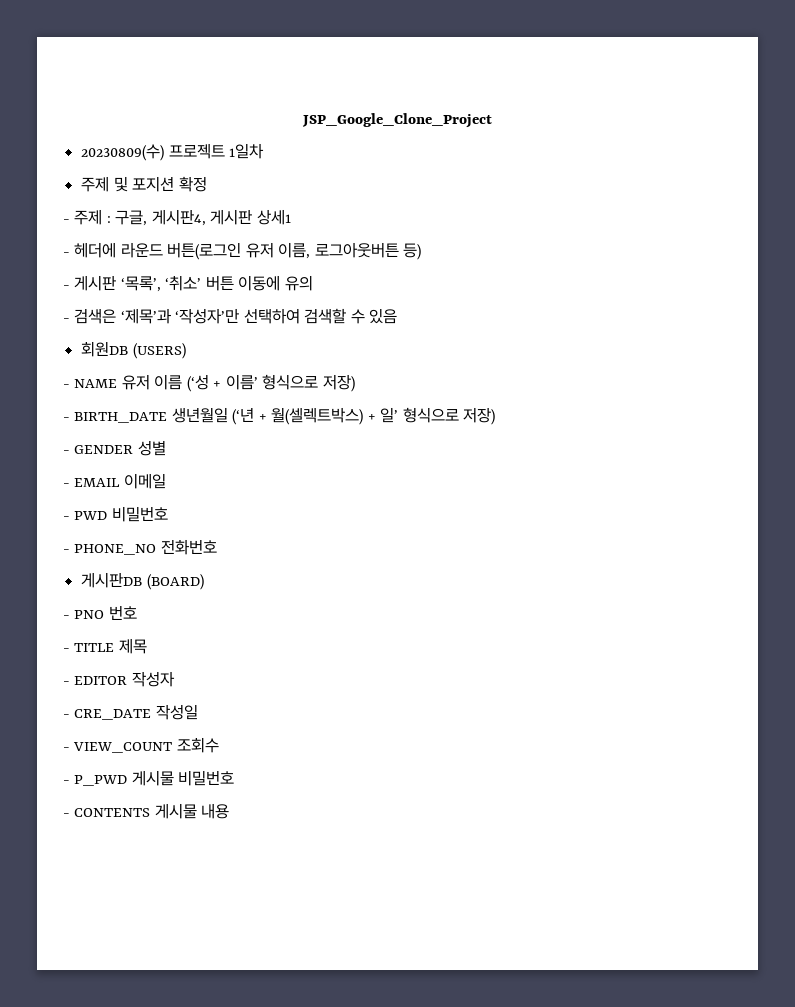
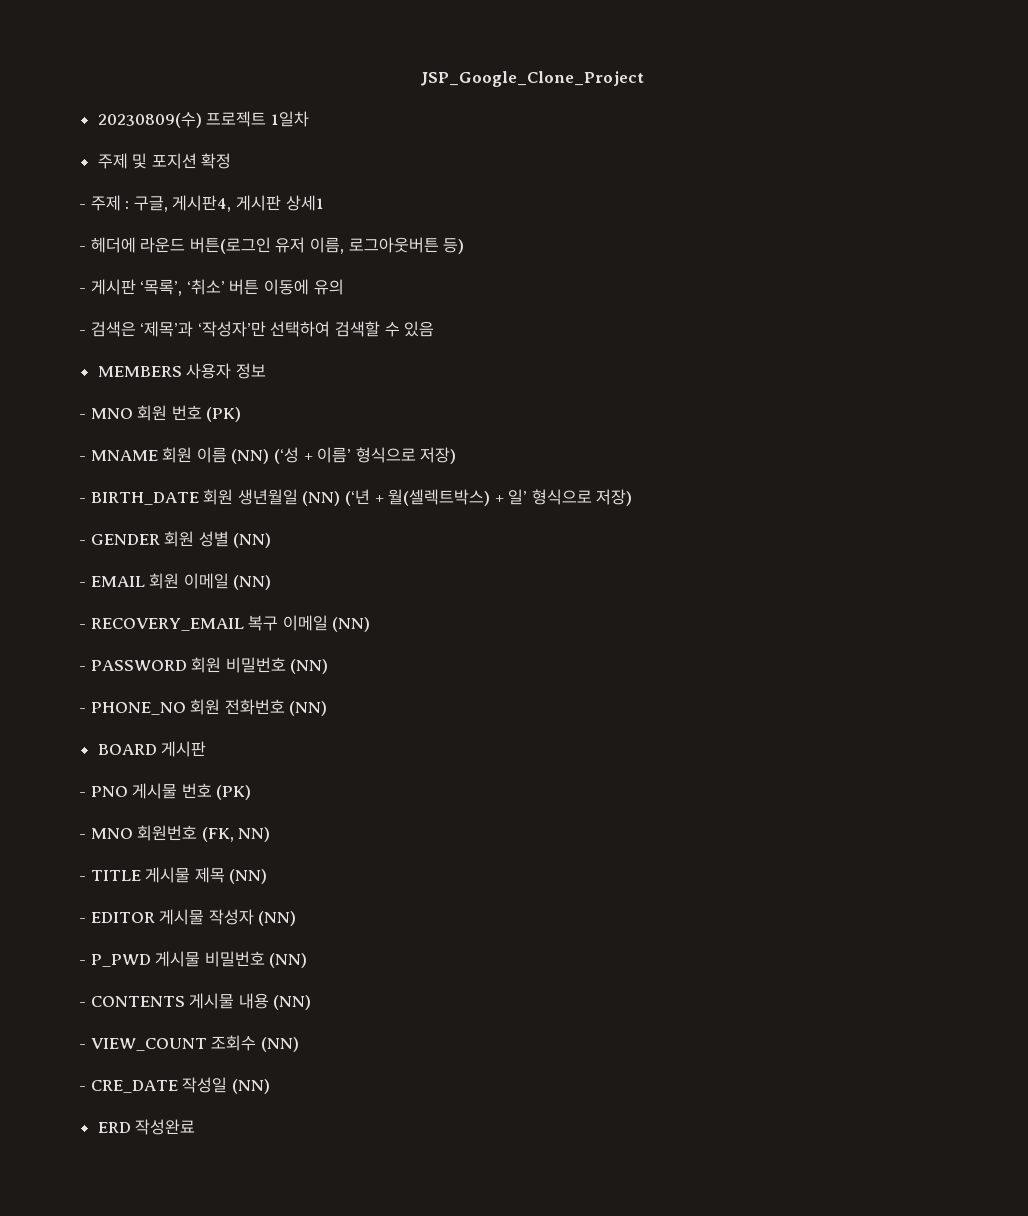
- 회원DB (USERS)
- - NAME 유저 이름 (‘성 + 이름’ 형식으로 저장)
+ MEMBERS 사용자 정보
+ - MNO 회원 번호 (PK)
+ - MNAME 회원 이름 (NN) (‘성 + 이름’ 형식으로 저장)
- - BIRTH_DATE 생년월일 (‘년 + 월(셀렉트박스) + 일’ 형식으로 저장)
+ - BIRTH_DATE 회원 생년월일 (NN) (‘년 + 월(셀렉트박스) + 일’ 형식으로 저장)
- - GENDER 성별
+ - GENDER 회원 성별 (NN)
- - EMAIL 이메일
- - PWD 비밀번호
+ - EMAIL 회원 이메일 (NN)
+ - RECOVERY_EMAIL 복구 이메일 (NN)
+ - PASSWORD 회원 비밀번호 (NN)
- - PHONE_NO 전화번호
- 게시판DB (BOARD)
+ - PHONE_NO 회원 전화번호 (NN)
+ BOARD 게시판
- - PNO 번호
+ - PNO 게시물 번호 (PK)
+ - MNO 회원번호 (FK, NN)
- - TITLE 제목
+ - TITLE 게시물 제목 (NN)
- - EDITOR 작성자
- - CRE_DATE 작성일
- - VIEW_COUNT 조회수
+ - EDITOR 게시물 작성자 (NN)
- - P_PWD 게시물 비밀번호
+ - P_PWD 게시물 비밀번호 (NN)
- - CONTENTS 게시물 내용
+ - CONTENTS 게시물 내용 (NN)
+ - VIEW_COUNT 조회수 (NN)
+ - CRE_DATE 작성일 (NN)
+ ERD 작성완료

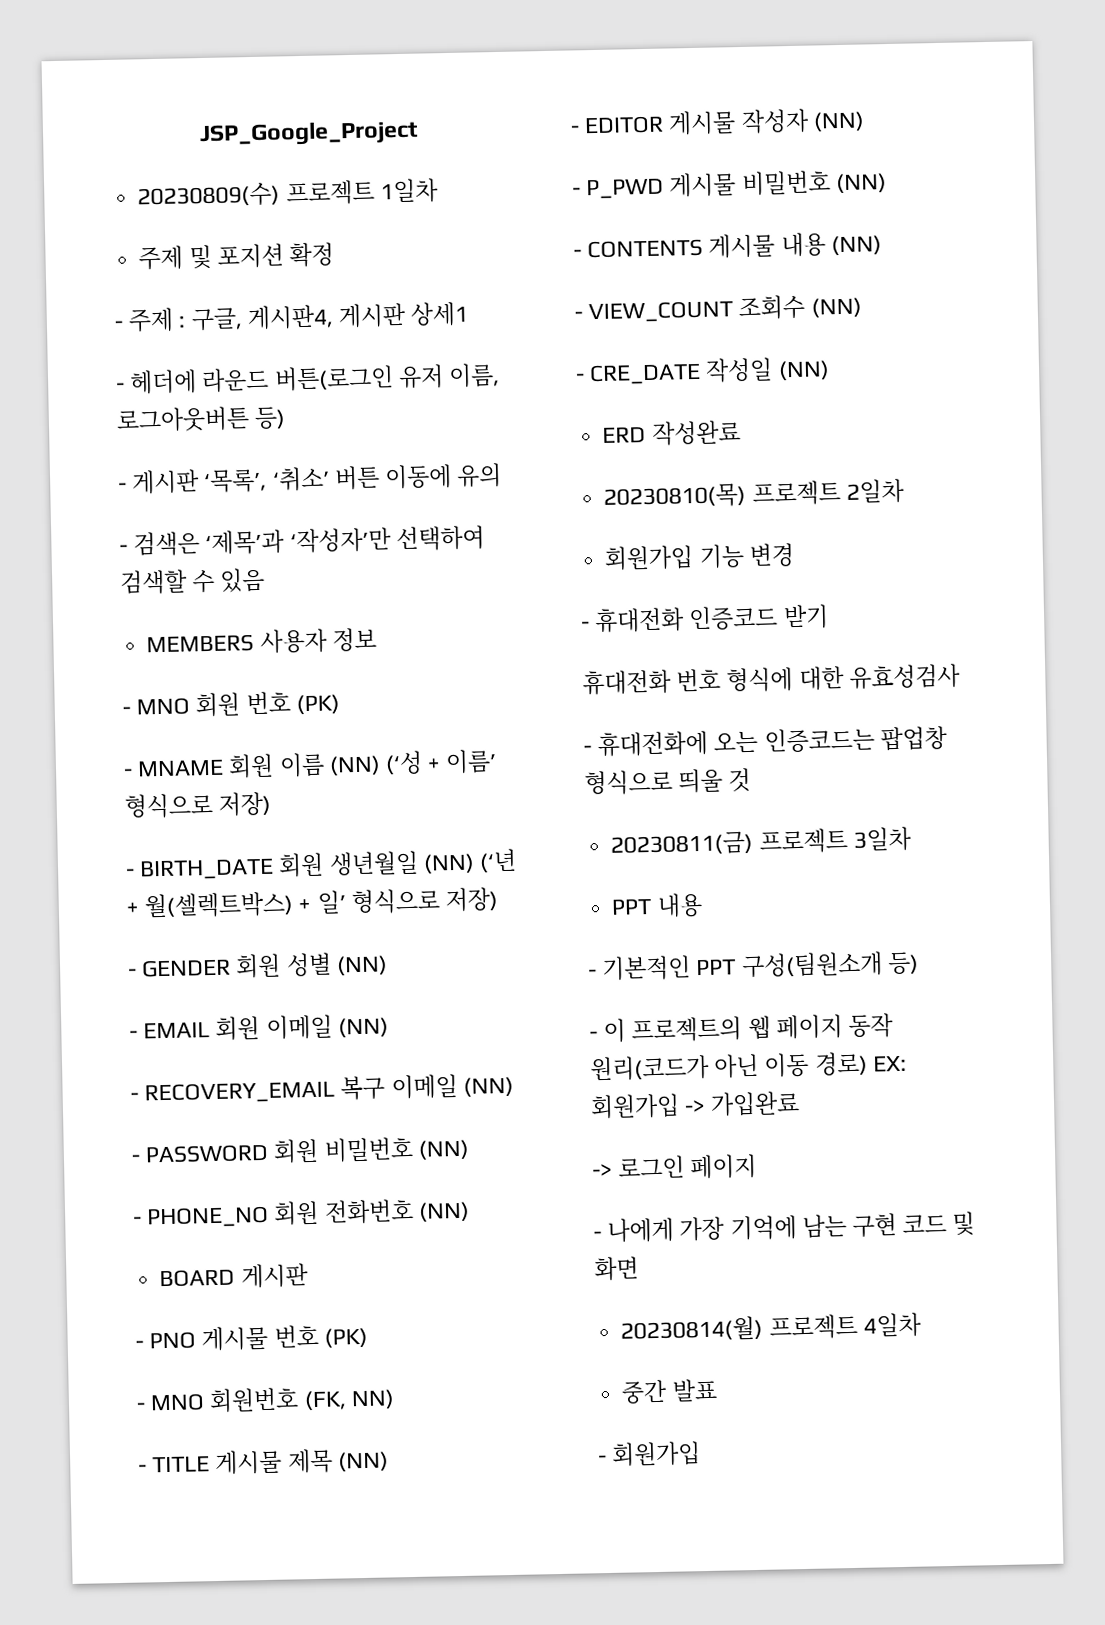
- JSP_Google_Clone_Project
+ JSP_Google_Project
+ 20230810(목) 프로젝트 2일차
+ 회원가입 기능 변경
+ - 휴대전화 인증코드 받기
+ 휴대전화 번호 형식에 대한 유효성검사
+ - 휴대전화에 오는 인증코드는 팝업창 형식으로 띄울 것
+ 20230811(금) 프로젝트 3일차
+ PPT 내용
+ - 기본적인 PPT 구성(팀원소개 등)
+ - 이 프로젝트의 웹 페이지 동작 원리(코드가 아닌 이동 경로) EX: 회원가입 -> 가입완료
+ -> 로그인 페이지
+ - 나에게 가장 기억에 남는 구현 코드 및 화면
+ 20230814(월) 프로젝트 4일차
+ 중간 발표
+ - 회원가입

